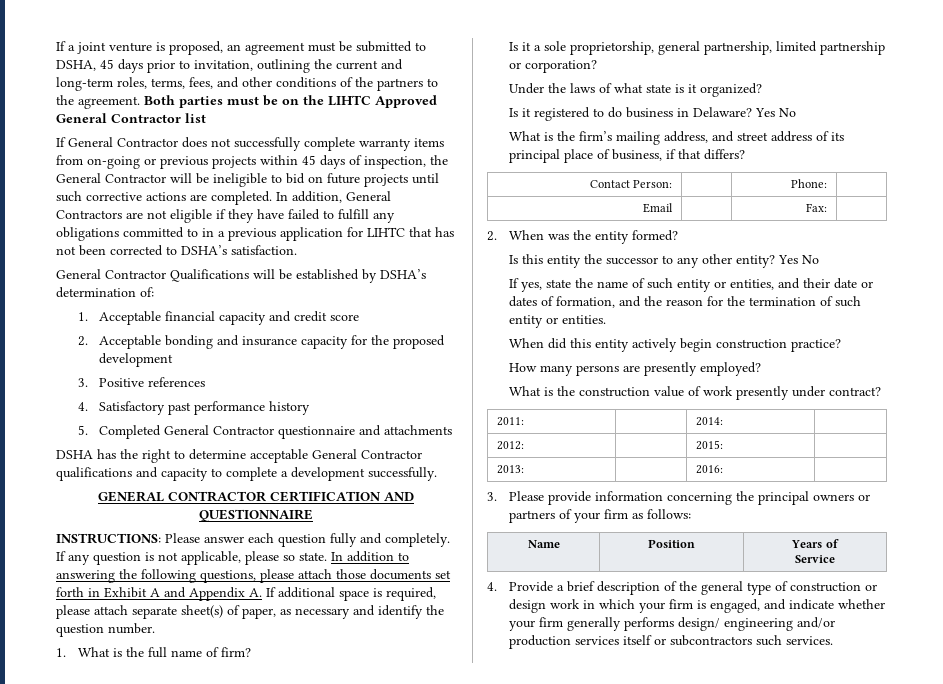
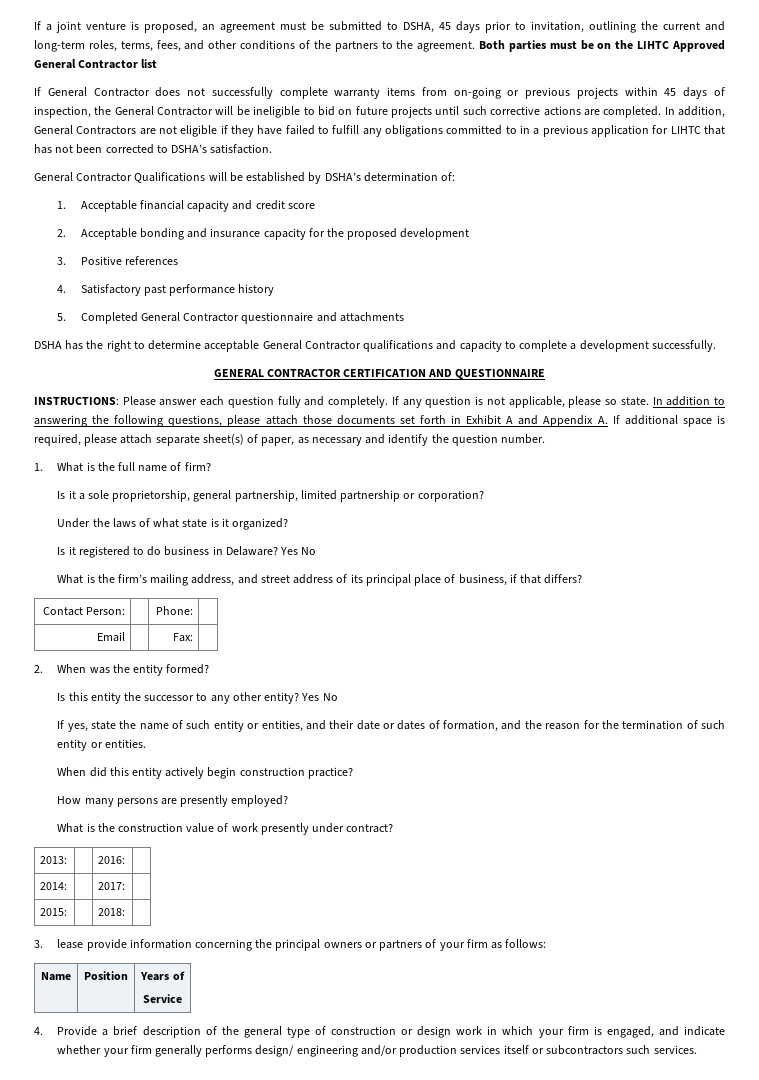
- 2011: | | 2014: |
- 2012: | | 2015: |
  2013: | | 2016: |
- 3. Please provide information concerning the principal owners or partners of your firm as follows:
+ 2014: | | 2017: |
+ 2015: | | 2018: |
+ 3. lease provide information concerning the principal owners or partners of your firm as follows:

